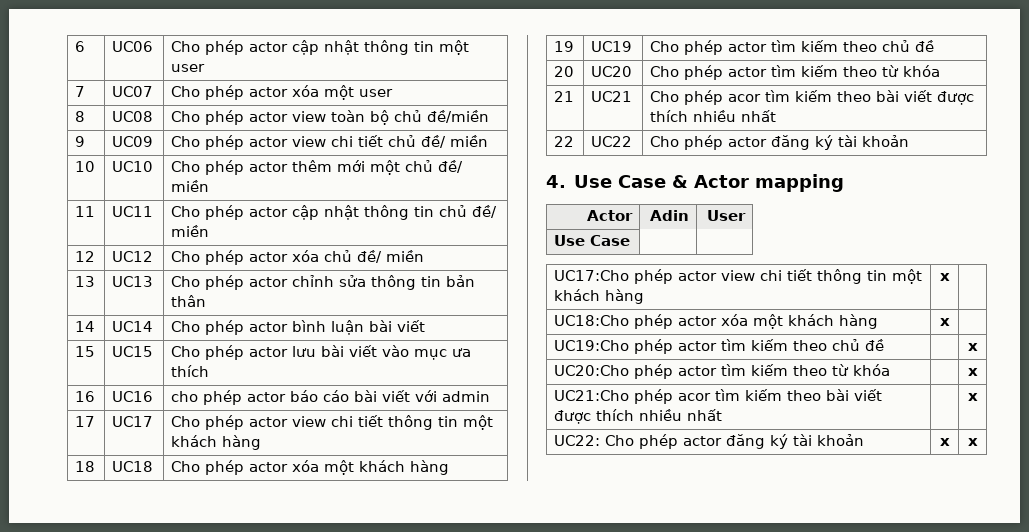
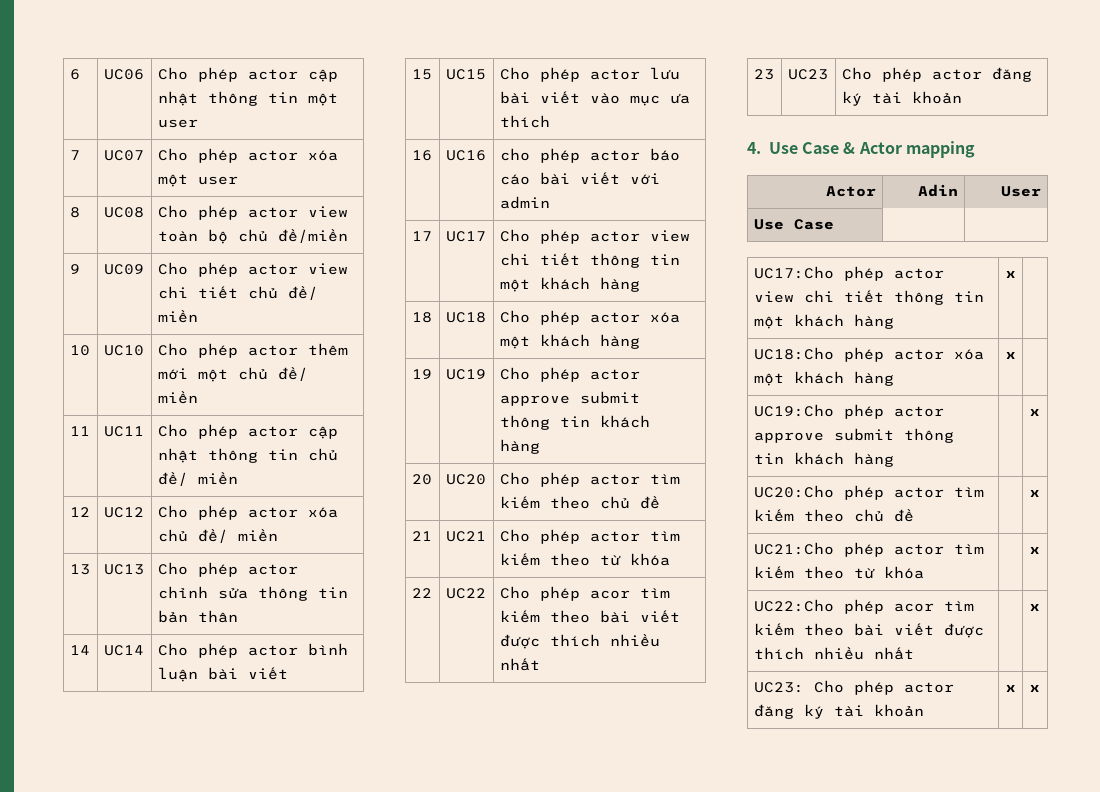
- 19 | UC19 | Cho phép actor tìm kiếm theo chủ đề
+ 19 | UC19 | Cho phép actor approve submit thông tin khách hàng
- 20 | UC20 | Cho phép actor tìm kiếm theo từ khóa
+ 20 | UC20 | Cho phép actor tìm kiếm theo chủ đề
- 21 | UC21 | Cho phép acor tìm kiếm theo bài viết được thích nhiều nhất
+ 21 | UC21 | Cho phép actor tìm kiếm theo từ khóa
+ 22 | UC22 | Cho phép acor tìm kiếm theo bài viết được thích nhiều nhất
- 22 | UC22 | Cho phép actor đăng ký tài khoản
+ 23 | UC23 | Cho phép actor đăng ký tài khoản
- UC19:Cho phép actor tìm kiếm theo chủ đề | | x
+ UC19:Cho phép actor approve submit thông tin khách hàng | | x
+ UC20:Cho phép actor tìm kiếm theo chủ đề | | x
- UC20:Cho phép actor tìm kiếm theo từ khóa | | x
+ UC21:Cho phép actor tìm kiếm theo từ khóa | | x
- UC21:Cho phép acor tìm kiếm theo bài viết được thích nhiều nhất | | x
+ UC22:Cho phép acor tìm kiếm theo bài viết được thích nhiều nhất | | x
- UC22: Cho phép actor đăng ký tài khoản | x | x
+ UC23: Cho phép actor đăng ký tài khoản | x | x

